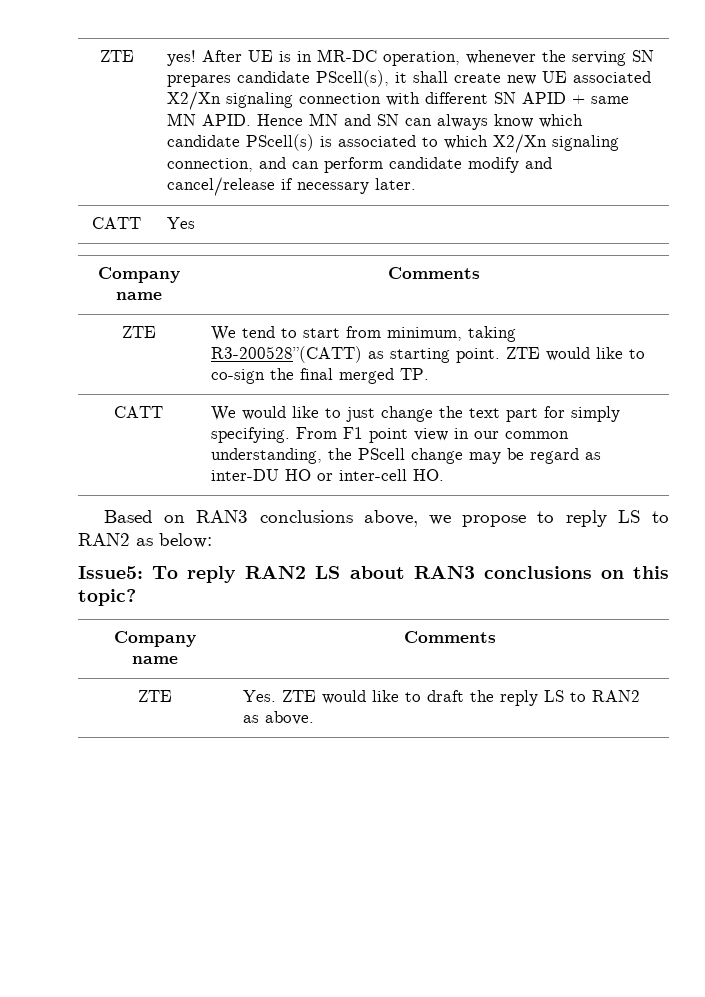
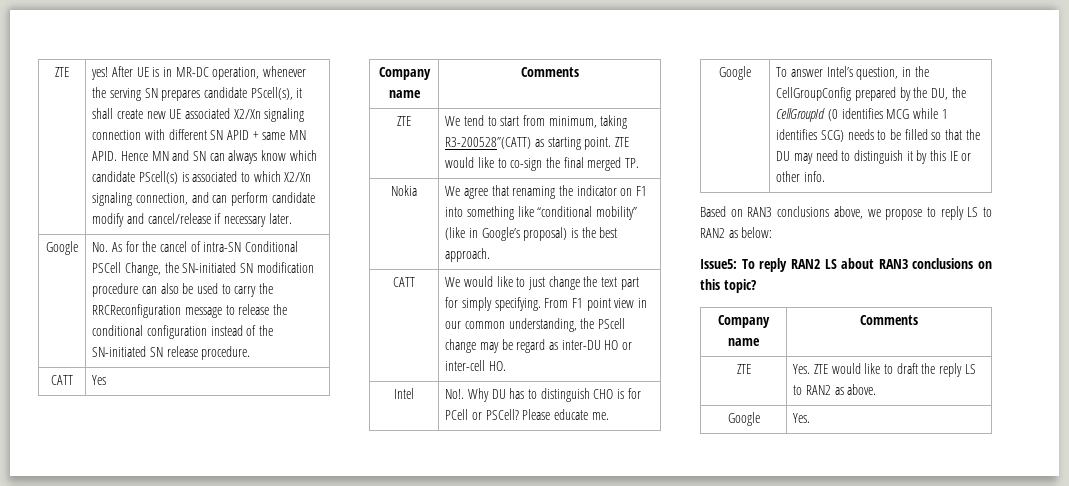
+ Google | No. As for the cancel of intra-SN Conditional PSCell Change, the SN-initiated SN modification procedure can also be used to carry the RRCReconfiguration message to release the conditional configuration instead of the SN-initiated SN release procedure.
+ Nokia | We agree that renaming the indicator on F1 into something like “conditional mobility” (like in Google’s proposal) is the best approach.
+ Intel | No!. Why DU has to distinguish CHO is for PCell or PSCell? Please educate me.
+ Google | To answer Intel’s question, in the CellGroupConfig prepared by the DU, the CellGroupId (0 identifies MCG while 1 identifies SCG) needs to be filled so that the DU may need to distinguish it by this IE or other info.
+ Google | Yes.

